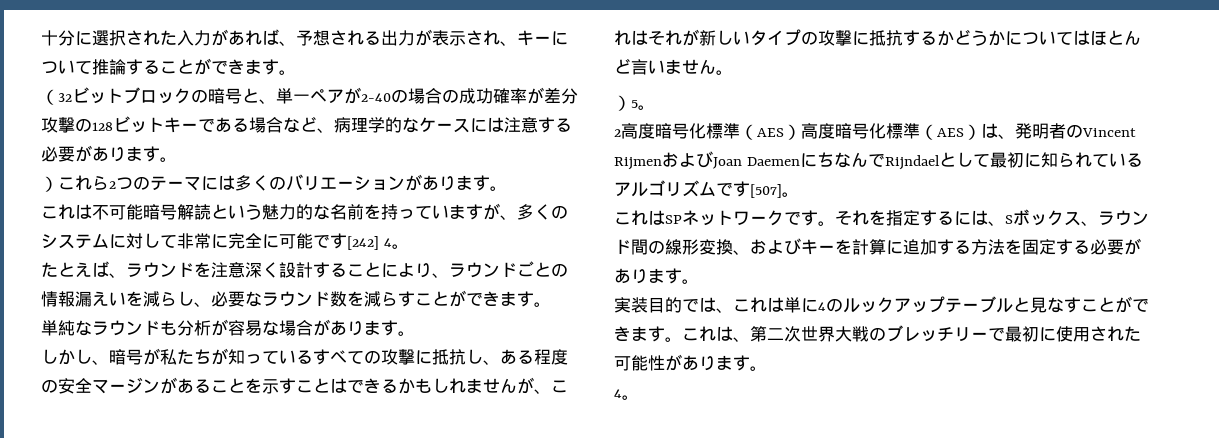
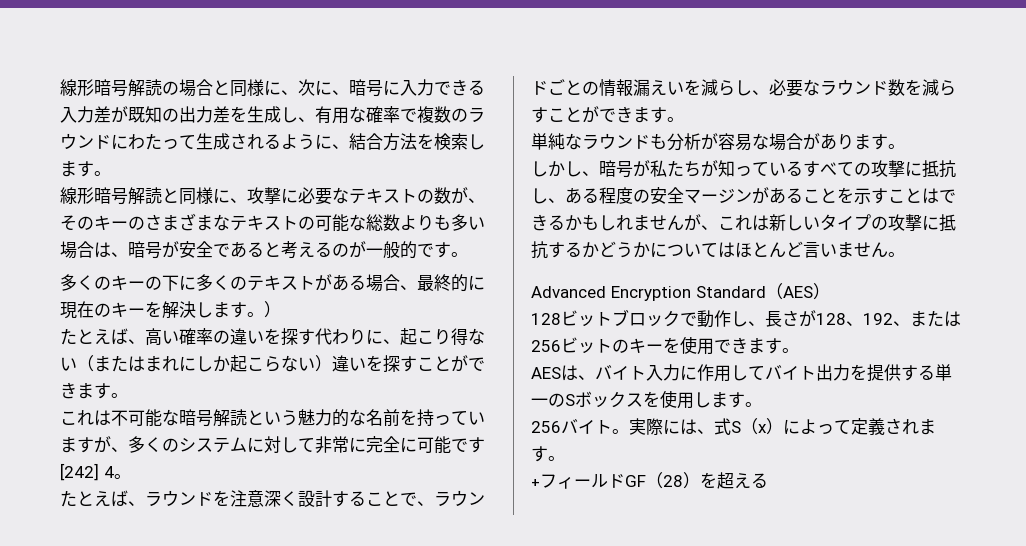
- 十分に選択された入力があれば、予想される出力が表示され、キーについて推論することができます。
- （32ビットブロックの暗号と、単一ペアが2-40の場合の成功確率が差分攻撃の128ビットキーである場合など、病理学的なケースには注意する必要があります。
- ）これら2つのテーマには多くのバリエーションがあります。
+ 線形暗号解読の場合と同様に、次に、暗号に入力できる入力差が既知の出力差を生成し、有用な確率で複数のラウンドにわたって生成されるように、結合方法を検索します。
+ 線形暗号解読と同様に、攻撃に必要なテキストの数が、そのキーのさまざまなテキストの可能な総数よりも多い場合は、暗号が安全であると考えるのが一般的です。
+ 多くのキーの下に多くのテキストがある場合、最終的に現在のキーを解決します。）
+ たとえば、高い確率の違いを探す代わりに、起こり得ない（またはまれにしか起こらない）違いを探すことができます。
- これは不可能暗号解読という魅力的な名前を持っていますが、多くのシステムに対して非常に完全に可能です[242] 4。
+ これは不可能な暗号解読という魅力的な名前を持っていますが、多くのシステムに対して非常に完全に可能です[242] 4。
- たとえば、ラウンドを注意深く設計することにより、ラウンドごとの情報漏えいを減らし、必要なラウンド数を減らすことができます。
+ たとえば、ラウンドを注意深く設計することで、ラウンドごとの情報漏えいを減らし、必要なラウンド数を減らすことができます。
- しかし、暗号が私たちが知っているすべての攻撃に抵抗し、ある程度の安全マージンがあることを示すことはできるかもしれませんが、これはそれが新しいタイプの攻撃に抵抗するかどうかについてはほとんど言いません。
+ しかし、暗号が私たちが知っているすべての攻撃に抵抗し、ある程度の安全マージンがあることを示すことはできるかもしれませんが、これは新しいタイプの攻撃に抵抗するかどうかについてはほとんど言いません。
- ）5。
- 2高度暗号化標準（AES）高度暗号化標準（AES）は、発明者のVincent RijmenおよびJoan DaemenにちなんでRijndaelとして最初に知られているアルゴリズムです[507]。
- これはSPネットワークです。それを指定するには、Sボックス、ラウンド間の線形変換、およびキーを計算に追加する方法を固定する必要があります。
- 実装目的では、これは単に4のルックアップテーブルと見なすことができます。これは、第二次世界大戦のブレッチリーで最初に使用された可能性があります。
- 4。
+ Advanced Encryption Standard（AES）
+ 128ビットブロックで動作し、長さが128、192、または256ビットのキーを使用できます。
+ AESは、バイト入力に作用してバイト出力を提供する単一のSボックスを使用します。
+ 256バイト。実際には、式S（x）によって定義されます。
+ +フィールドGF（28）を超える

